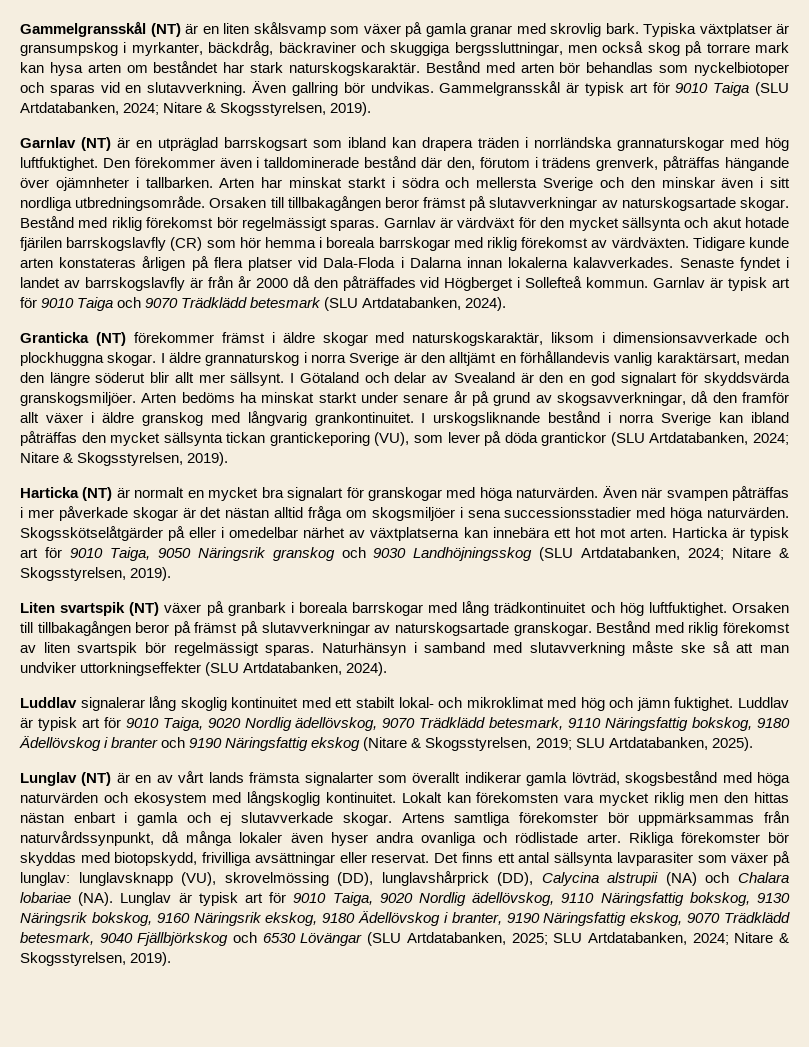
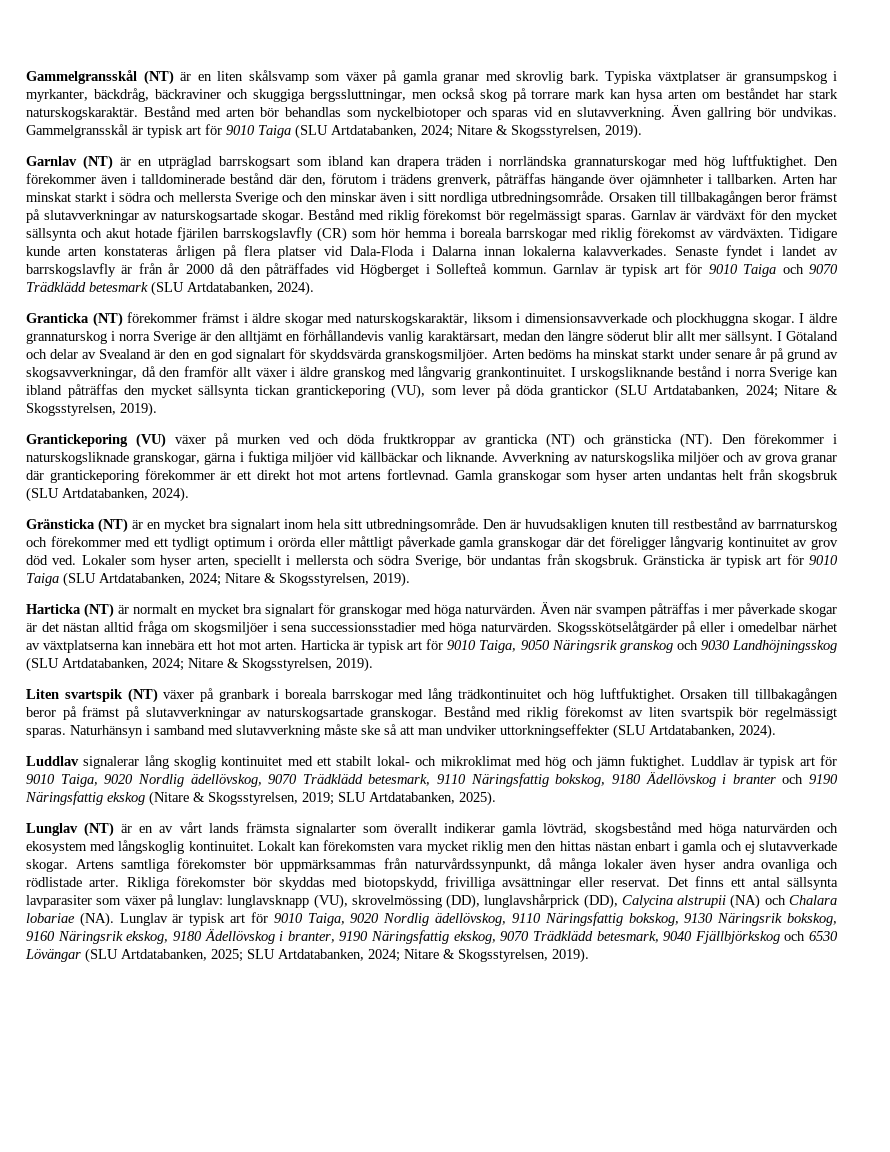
+ Grantickeporing (VU) växer på murken ved och döda fruktkroppar av granticka (NT) och gränsticka (NT). Den förekommer i naturskogsliknade granskogar, gärna i fuktiga miljöer vid källbäckar och liknande. Avverkning av naturskogslika miljöer och av grova granar där grantickeporing förekommer är ett direkt hot mot artens fortlevnad. Gamla granskogar som hyser arten undantas helt från skogsbruk (SLU Artdatabanken, 2024).
+ Gränsticka (NT) är en mycket bra signalart inom hela sitt utbredningsområde. Den är huvudsakligen knuten till restbestånd av barrnaturskog och förekommer med ett tydligt optimum i orörda eller måttligt påverkade gamla granskogar där det föreligger långvarig kontinuitet av grov död ved. Lokaler som hyser arten, speciellt i mellersta och södra Sverige, bör undantas från skogsbruk. Gränsticka är typisk art för 9010 Taiga (SLU Artdatabanken, 2024; Nitare & Skogsstyrelsen, 2019).

